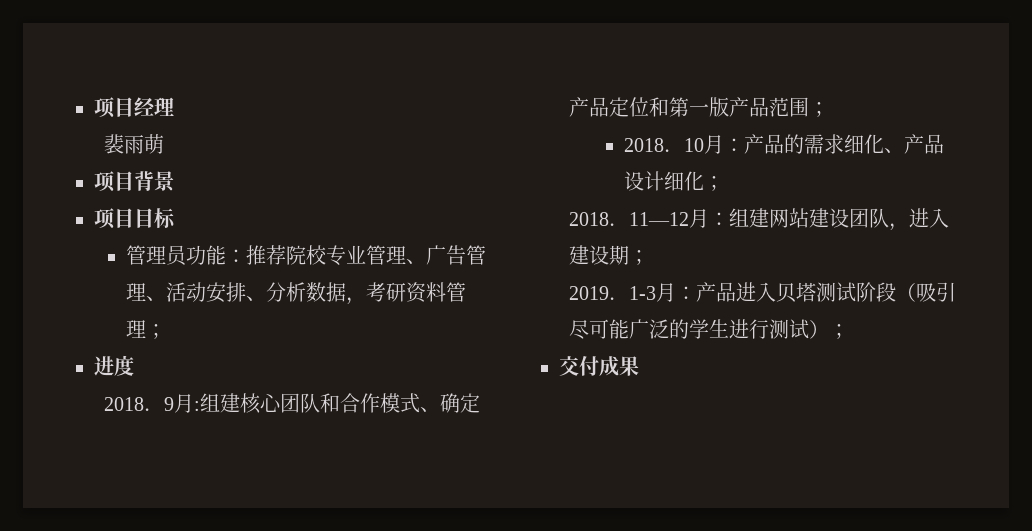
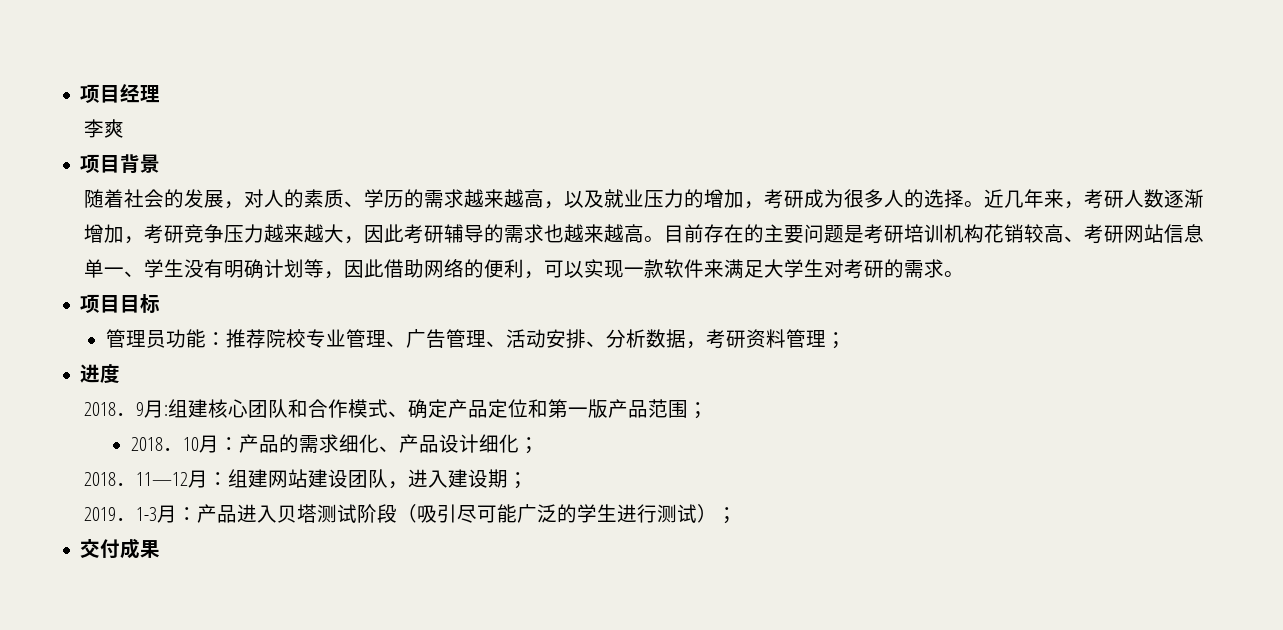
- 裴雨萌
+ 李爽
+ 随着社会的发展，对人的素质、学历的需求越来越高，以及就业压力的增加，考研成为很多人的选择。近几年来，考研人数逐渐增加，考研竞争压力越来越大，因此考研辅导的需求也越来越高。目前存在的主要问题是考研培训机构花销较高、考研网站信息单一、学生没有明确计划等，因此借助网络的便利，可以实现一款软件来满足大学生对考研的需求。

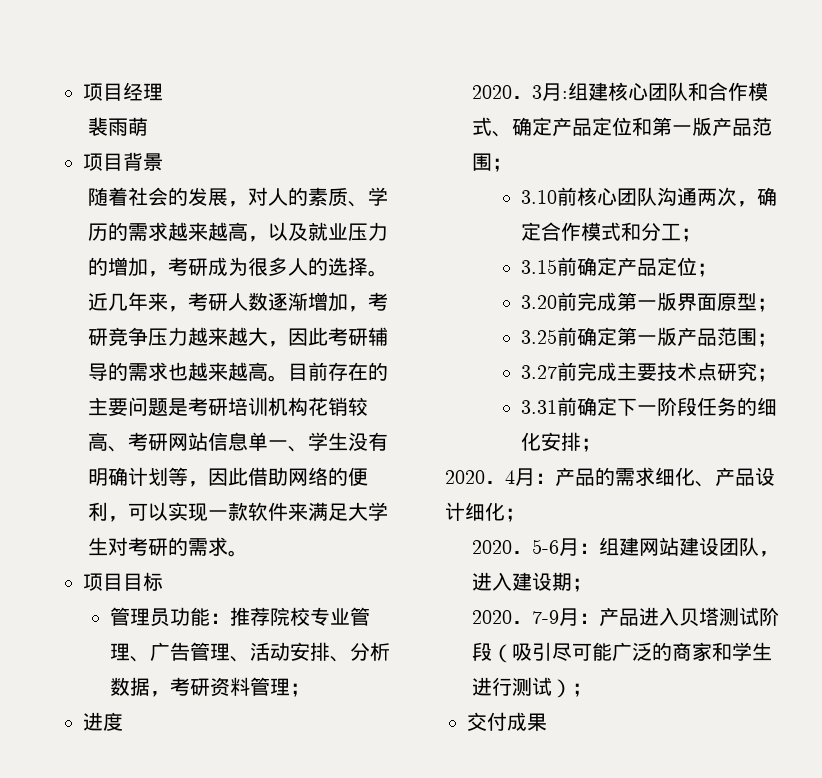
- 李爽
+ 裴雨萌
- 2018．9月:组建核心团队和合作模式、确定产品定位和第一版产品范围；
+ 2020．3月:组建核心团队和合作模式、确定产品定位和第一版产品范围；
- 2018．10月：产品的需求细化、产品设计细化；
+ 3.10前核心团队沟通两次，确定合作模式和分工；
+ 3.15前确定产品定位；
+ 3.20前完成第一版界面原型；
+ 3.25前确定第一版产品范围；
+ 3.27前完成主要技术点研究；
+ 3.31前确定下一阶段任务的细化安排；
+ 2020．4月：产品的需求细化、产品设计细化；
- 2018．11—12月：组建网站建设团队，进入建设期；
+ 2020．5-6月：组建网站建设团队，进入建设期；
- 2019．1-3月：产品进入贝塔测试阶段（吸引尽可能广泛的学生进行测试）；
+ 2020．7-9月：产品进入贝塔测试阶段（吸引尽可能广泛的商家和学生进行测试）；

